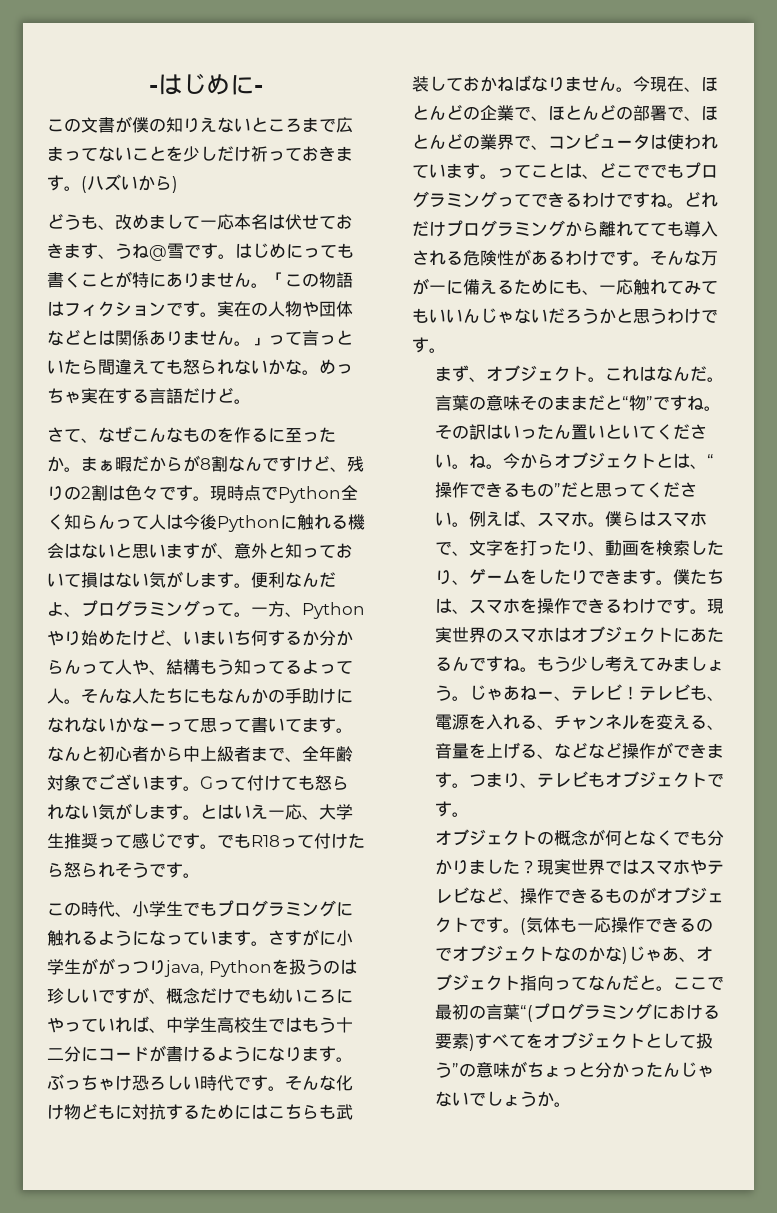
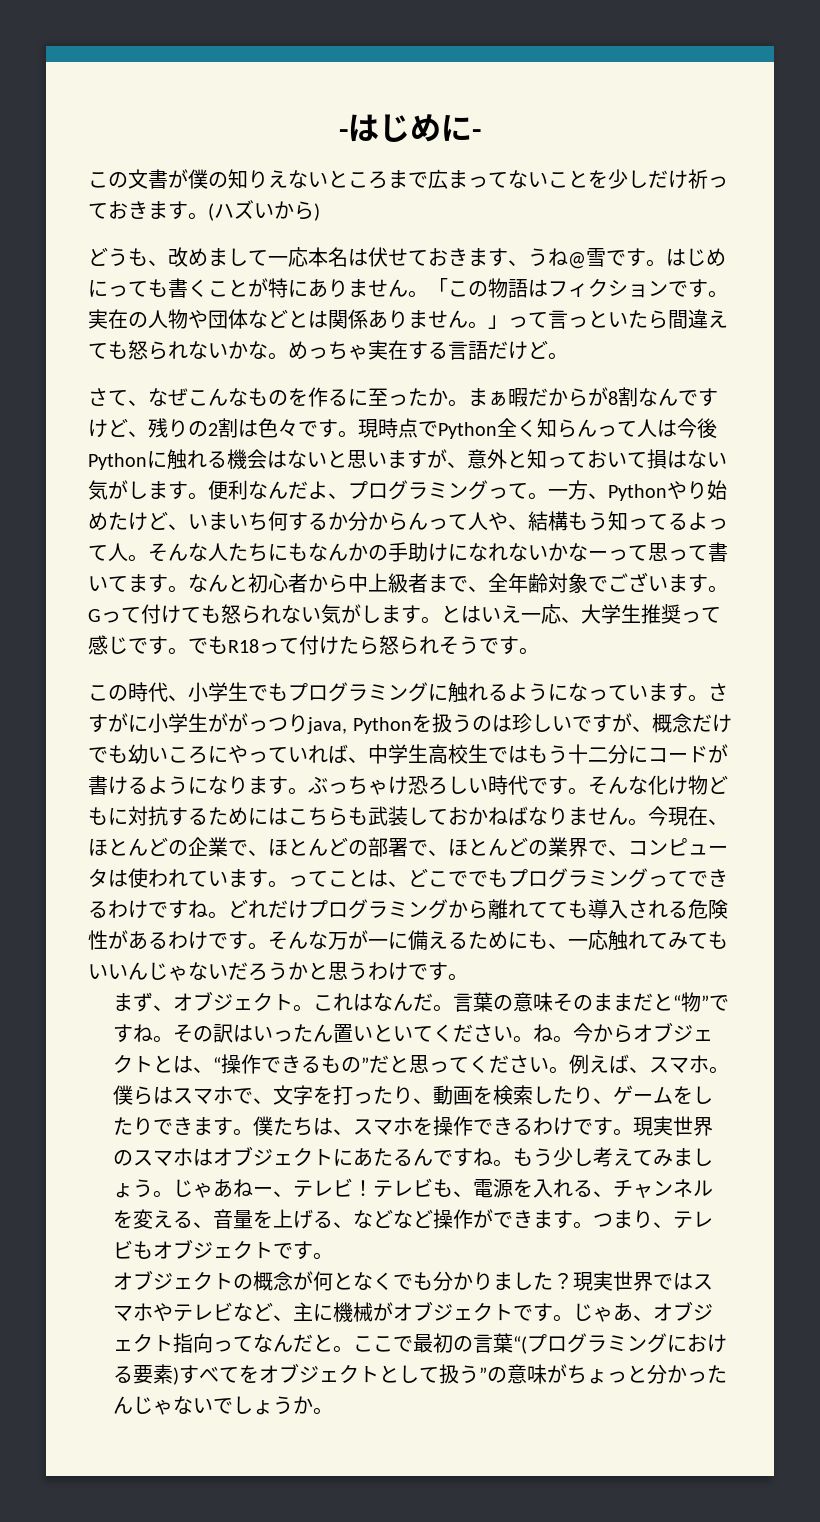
- 現実世界ではスマホやテレビなど、操作できるものがオブジェクトです。
+ 現実世界ではスマホやテレビなど、主に機械がオブジェクトです。
- (気体も一応操作できるのでオブジェクトなのかな)じゃあ、オブジェクト指向ってなんだと。
+ じゃあ、オブジェクト指向ってなんだと。

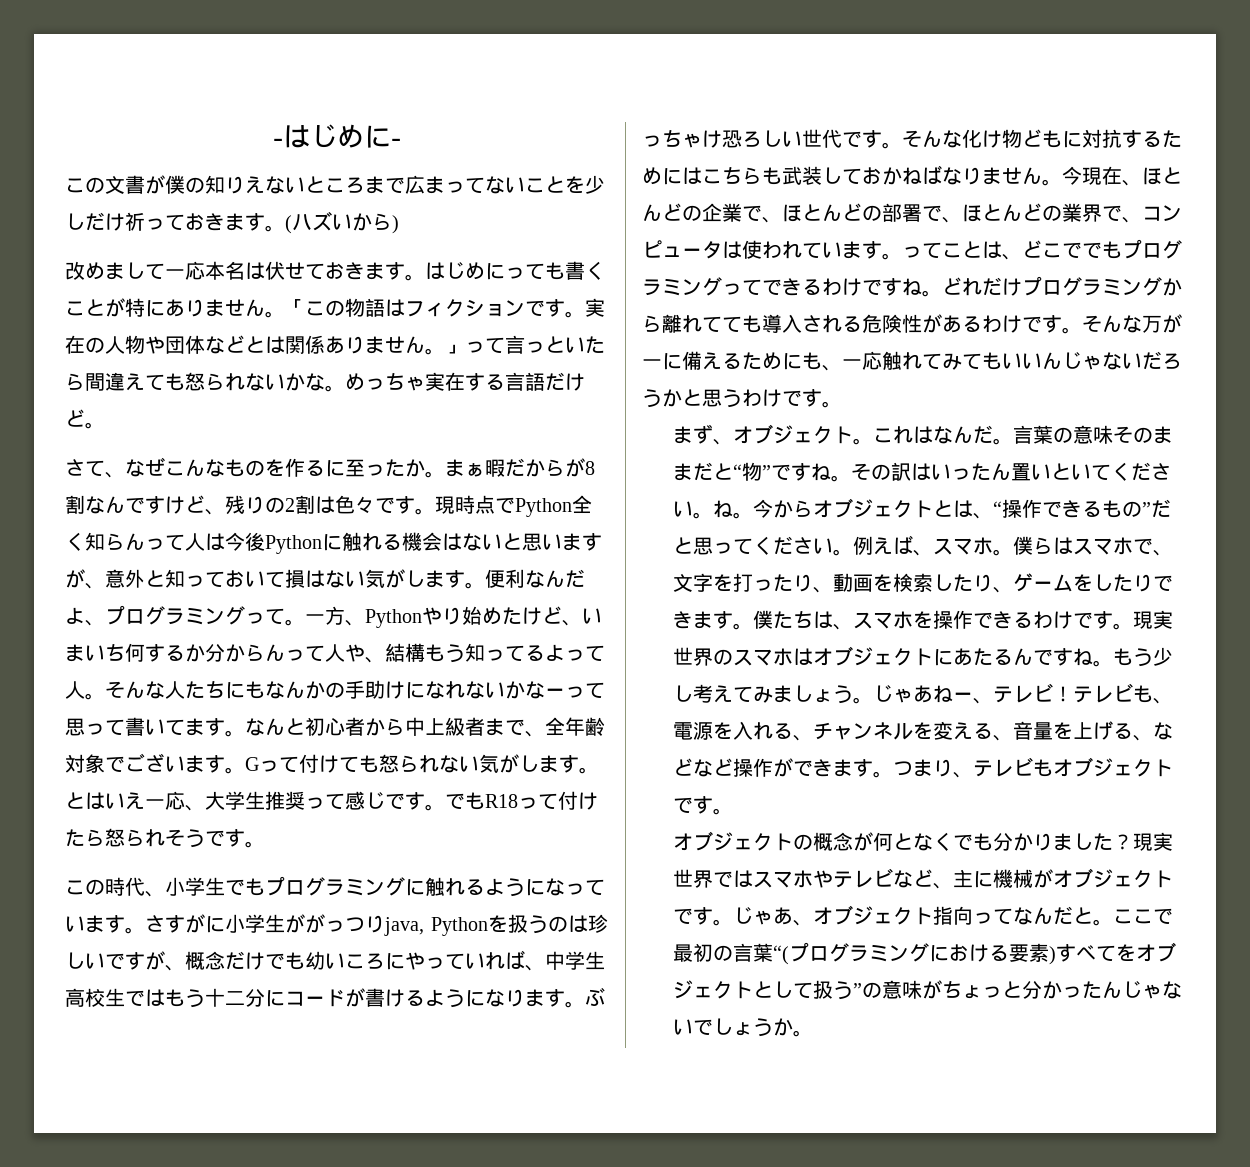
- どうも、改めまして一応本名は伏せておきます、うね@雪です。
+ 改めまして一応本名は伏せておきます。
- ぶっちゃけ恐ろしい時代です。
+ ぶっちゃけ恐ろしい世代です。

